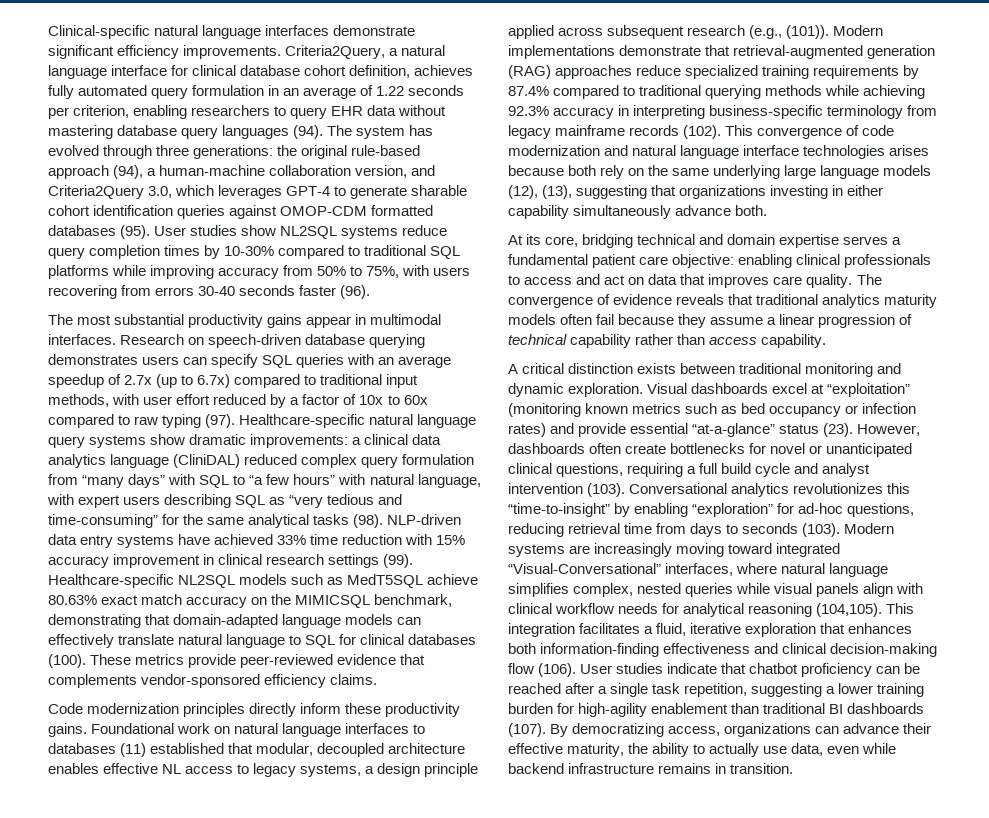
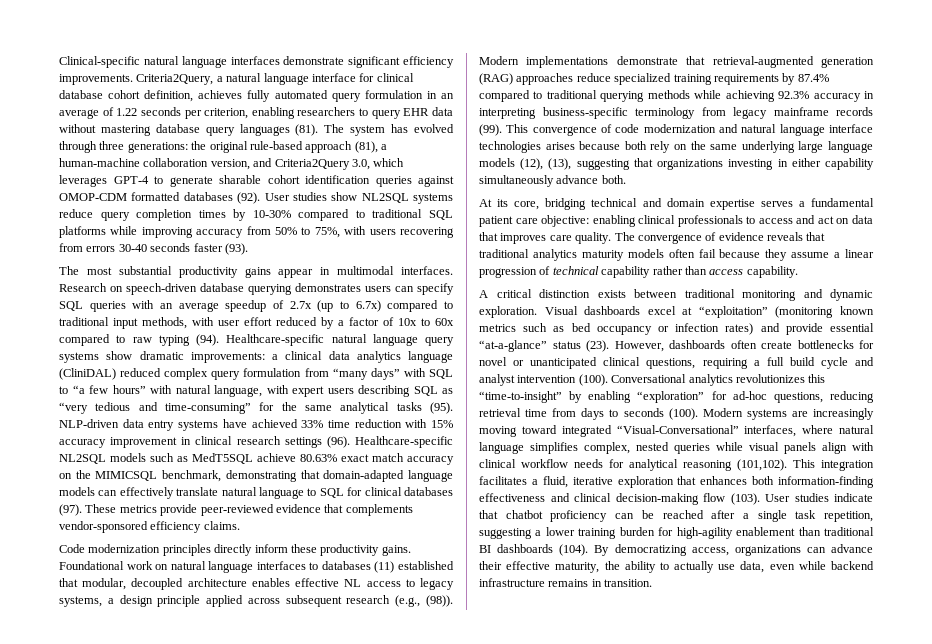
- Criteria2Query, a natural language interface for clinical database cohort definition, achieves fully automated query formulation in an average of 1.22 seconds per criterion, enabling researchers to query EHR data without mastering database query languages (94).
+ Criteria2Query, a natural language interface for clinical database cohort definition, achieves fully automated query formulation in an average of 1.22 seconds per criterion, enabling researchers to query EHR data without mastering database query languages (81).
- The system has evolved through three generations: the original rule-based approach (94), a human-machine collaboration version, and Criteria2Query 3.0, which leverages GPT-4 to generate sharable cohort identification queries against OMOP-CDM formatted databases (95).
+ The system has evolved through three generations: the original rule-based approach (81), a human-machine collaboration version, and Criteria2Query 3.0, which leverages GPT-4 to generate sharable cohort identification queries against OMOP-CDM formatted databases (92).
- User studies show NL2SQL systems reduce query completion times by 10-30% compared to traditional SQL platforms while improving accuracy from 50% to 75%, with users recovering from errors 30-40 seconds faster (96).
+ User studies show NL2SQL systems reduce query completion times by 10-30% compared to traditional SQL platforms while improving accuracy from 50% to 75%, with users recovering from errors 30-40 seconds faster (93).
- Research on speech-driven database querying demonstrates users can specify SQL queries with an average speedup of 2.7x (up to 6.7x) compared to traditional input methods, with user effort reduced by a factor of 10x to 60x compared to raw typing (97).
+ Research on speech-driven database querying demonstrates users can specify SQL queries with an average speedup of 2.7x (up to 6.7x) compared to traditional input methods, with user effort reduced by a factor of 10x to 60x compared to raw typing (94).
- Healthcare-specific natural language query systems show dramatic improvements: a clinical data analytics language (CliniDAL) reduced complex query formulation from “many days” with SQL to “a few hours” with natural language, with expert users describing SQL as “very tedious and time-consuming” for the same analytical tasks (98).
+ Healthcare-specific natural language query systems show dramatic improvements: a clinical data analytics language (CliniDAL) reduced complex query formulation from “many days” with SQL to “a few hours” with natural language, with expert users describing SQL as “very tedious and time-consuming” for the same analytical tasks (95).
- NLP-driven data entry systems have achieved 33% time reduction with 15% accuracy improvement in clinical research settings (99).
+ NLP-driven data entry systems have achieved 33% time reduction with 15% accuracy improvement in clinical research settings (96).
- Healthcare-specific NL2SQL models such as MedT5SQL achieve 80.63% exact match accuracy on the MIMICSQL benchmark, demonstrating that domain-adapted language models can effectively translate natural language to SQL for clinical databases (100).
+ Healthcare-specific NL2SQL models such as MedT5SQL achieve 80.63% exact match accuracy on the MIMICSQL benchmark, demonstrating that domain-adapted language models can effectively translate natural language to SQL for clinical databases (97).
- Foundational work on natural language interfaces to databases (11) established that modular, decoupled architecture enables effective NL access to legacy systems, a design principle applied across subsequent research (e.g., (101)).
+ Foundational work on natural language interfaces to databases (11) established that modular, decoupled architecture enables effective NL access to legacy systems, a design principle applied across subsequent research (e.g., (98)).
- Modern implementations demonstrate that retrieval-augmented generation (RAG) approaches reduce specialized training requirements by 87.4% compared to traditional querying methods while achieving 92.3% accuracy in interpreting business-specific terminology from legacy mainframe records (102).
+ Modern implementations demonstrate that retrieval-augmented generation (RAG) approaches reduce specialized training requirements by 87.4% compared to traditional querying methods while achieving 92.3% accuracy in interpreting business-specific terminology from legacy mainframe records (99).
- However, dashboards often create bottlenecks for novel or unanticipated clinical questions, requiring a full build cycle and analyst intervention (103).
+ However, dashboards often create bottlenecks for novel or unanticipated clinical questions, requiring a full build cycle and analyst intervention (100).
- Conversational analytics revolutionizes this “time-to-insight” by enabling “exploration” for ad-hoc questions, reducing retrieval time from days to seconds (103).
+ Conversational analytics revolutionizes this “time-to-insight” by enabling “exploration” for ad-hoc questions, reducing retrieval time from days to seconds (100).
- Modern systems are increasingly moving toward integrated “Visual-Conversational” interfaces, where natural language simplifies complex, nested queries while visual panels align with clinical workflow needs for analytical reasoning (104,105).
+ Modern systems are increasingly moving toward integrated “Visual-Conversational” interfaces, where natural language simplifies complex, nested queries while visual panels align with clinical workflow needs for analytical reasoning (101,102).
- This integration facilitates a fluid, iterative exploration that enhances both information-finding effectiveness and clinical decision-making flow (106).
+ This integration facilitates a fluid, iterative exploration that enhances both information-finding effectiveness and clinical decision-making flow (103).
- User studies indicate that chatbot proficiency can be reached after a single task repetition, suggesting a lower training burden for high-agility enablement than traditional BI dashboards (107).
+ User studies indicate that chatbot proficiency can be reached after a single task repetition, suggesting a lower training burden for high-agility enablement than traditional BI dashboards (104).

